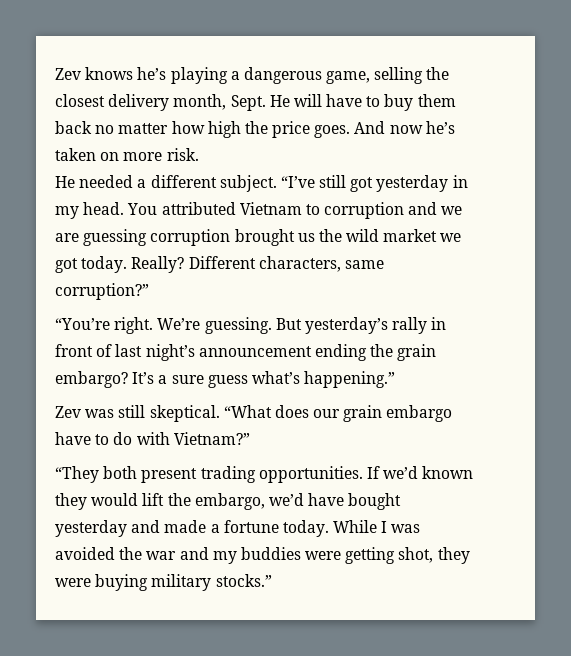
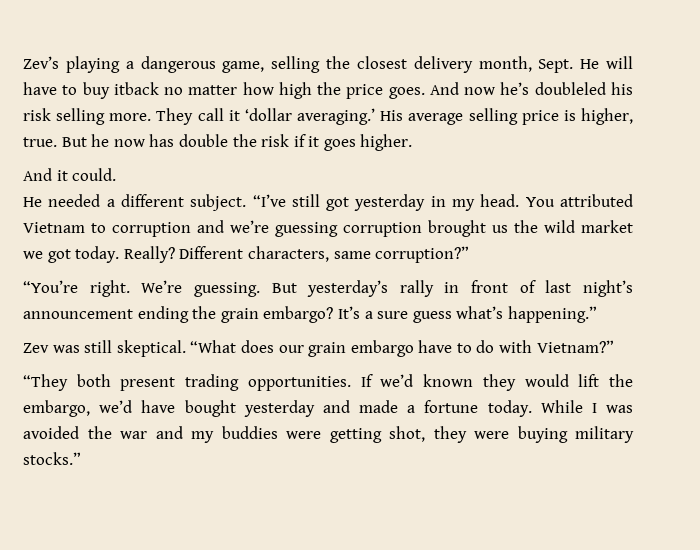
- Zev knows he’s playing a dangerous game, selling the closest delivery month, Sept.
+ Zev’s playing a dangerous game, selling the closest delivery month, Sept.
- He will have to buy them back no matter how high the price goes.
+ He will have to buy itback no matter how high the price goes.
- And now he’s taken on more risk.
+ And now he’s doubleled his risk selling more. They call it ‘dollar averaging.’ His average selling price is higher, true. But he now has double the risk if it goes higher.
+ And it could.
- You attributed Vietnam to corruption and we are guessing corruption brought us the wild market we got today.
+ You attributed Vietnam to corruption and we’re guessing corruption brought us the wild market we got today.

